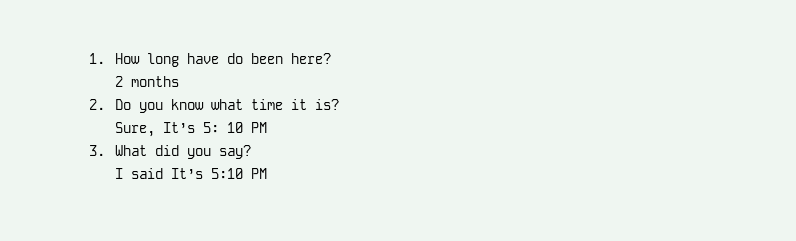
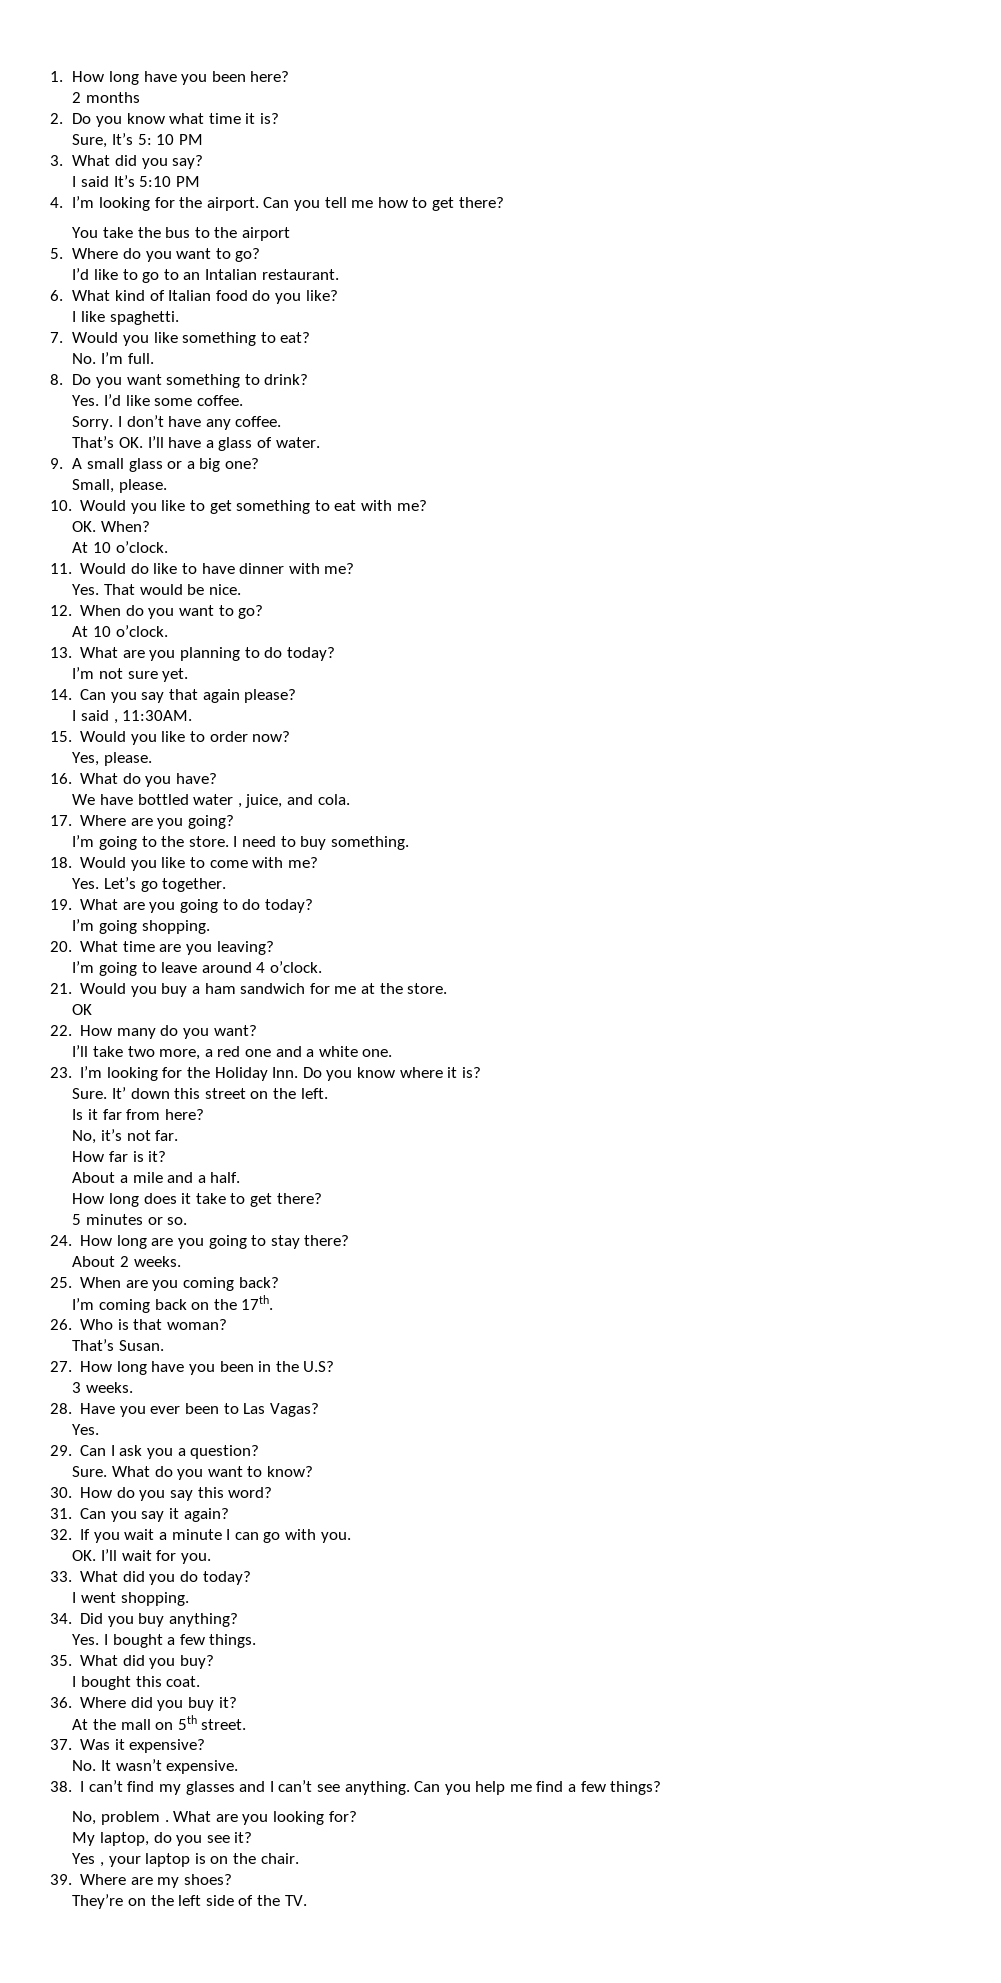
- 1. How long have do been here?
+ 1. How long have you been here?
+ 4. I’m looking for the airport. Can you tell me how to get there?
+ You take the bus to the airport
+ 5. Where do you want to go?
+ I’d like to go to an Intalian restaurant.
+ 6. What kind of Italian food do you like?
+ I like spaghetti.
+ 7. Would you like something to eat?
+ No. I’m full.
+ 8. Do you want something to drink?
+ Yes. I’d like some coffee.
+ Sorry. I don’t have any coffee.
+ That’s OK. I’ll have a glass of water.
+ 9. A small glass or a big one?
+ Small, please.
+ 10. Would you like to get something to eat with me?
+ OK. When?
+ At 10 o’clock.
+ 11. Would do like to have dinner with me?
+ Yes. That would be nice.
+ 12. When do you want to go?
+ At 10 o’clock.
+ 13. What are you planning to do today?
+ I’m not sure yet.
+ 14. Can you say that again please?
+ I said , 11:30AM.
+ 15. Would you like to order now?
+ Yes, please.
+ 16. What do you have?
+ We have bottled water , juice, and cola.
+ 17. Where are you going?
+ I’m going to the store. I need to buy something.
+ 18. Would you like to come with me?
+ Yes. Let’s go together.
+ 19. What are you going to do today?
+ I’m going shopping.
+ 20. What time are you leaving?
+ I’m going to leave around 4 o’clock.
+ 21. Would you buy a ham sandwich for me at the store.
+ OK
+ 22. How many do you want?
+ I’ll take two more, a red one and a white one.
+ 23. I’m looking for the Holiday Inn. Do you know where it is?
+ Sure. It’ down this street on the left.
+ Is it far from here?
+ No, it’s not far.
+ How far is it?
+ About a mile and a half.
+ How long does it take to get there?
+ 5 minutes or so.
+ 24. How long are you going to stay there?
+ About 2 weeks.
+ 25. When are you coming back?
+ I’m coming back on the 17th.
+ 26. Who is that woman?
+ That’s Susan.
+ 27. How long have you been in the U.S?
+ 3 weeks.
+ 28. Have you ever been to Las Vagas?
+ Yes.
+ 29. Can I ask you a question?
+ Sure. What do you want to know?
+ 30. How do you say this word?
+ 31. Can you say it again?
+ 32. If you wait a minute I can go with you.
+ OK. I’ll wait for you.
+ 33. What did you do today?
+ I went shopping.
+ 34. Did you buy anything?
+ Yes. I bought a few things.
+ 35. What did you buy?
+ I bought this coat.
+ 36. Where did you buy it?
+ At the mall on 5th street.
+ 37. Was it expensive?
+ No. It wasn’t expensive.
+ 38. I can’t find my glasses and I can’t see anything. Can you help me find a few things?
+ No, problem . What are you looking for?
+ My laptop, do you see it?
+ Yes , your laptop is on the chair.
+ 39. Where are my shoes?
+ They’re on the left side of the TV.

